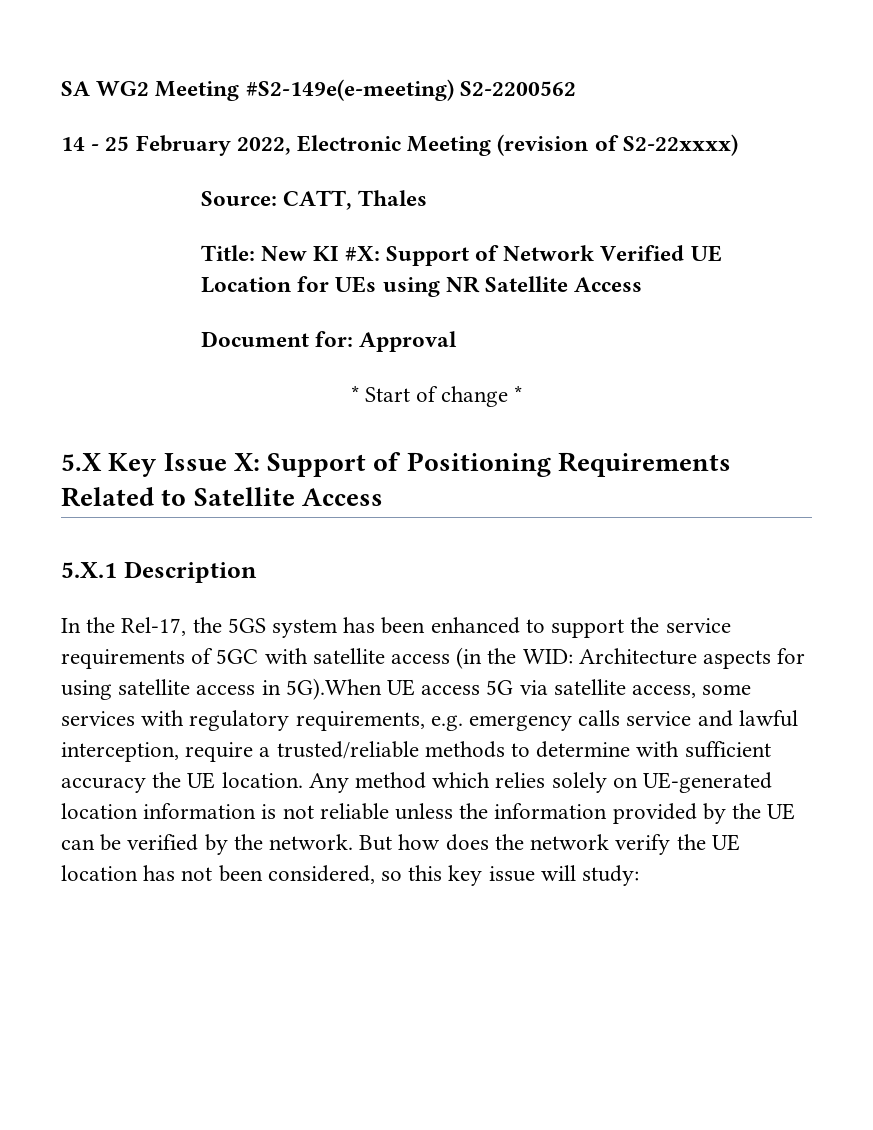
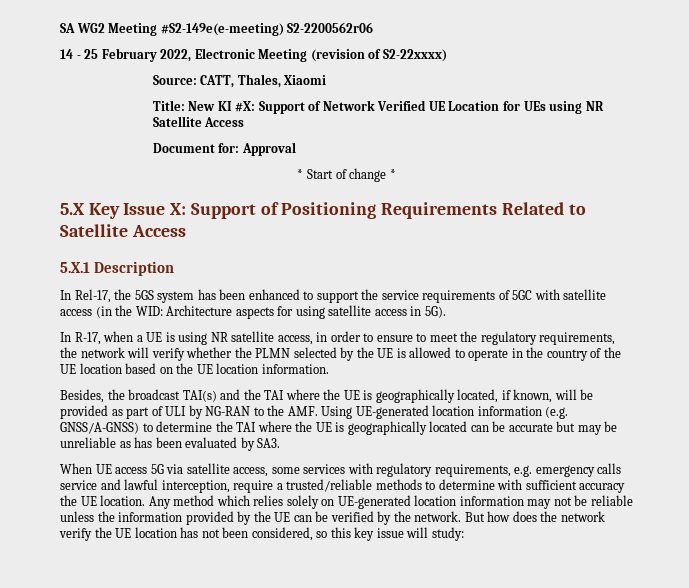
- SA WG2 Meeting #S2-149e(e-meeting) S2-2200562
+ SA WG2 Meeting #S2-149e(e-meeting) S2-2200562r06
- Source: CATT, Thales
+ Source: CATT, Thales, Xiaomi
- In the Rel-17, the 5GS system has been enhanced to support the service requirements of 5GC with satellite access (in the WID: Architecture aspects for using satellite access in 5G).When UE access 5G via satellite access, some services with regulatory requirements, e.g. emergency calls service and lawful interception, require a trusted/reliable methods to determine with sufficient accuracy the UE location.
+ In Rel-17, the 5GS system has been enhanced to support the service requirements of 5GC with satellite access (in the WID: Architecture aspects for using satellite access in 5G).
+ In R-17, when a UE is using NR satellite access, in order to ensure to meet the regulatory requirements, the network will verify whether the PLMN selected by the UE is allowed to operate in the country of the UE location based on the UE location information.
+ Besides, the broadcast TAI(s) and the TAI where the UE is geographically located, if known, will be provided as part of ULI by NG-RAN to the AMF. Using UE-generated location information (e.g. GNSS/A-GNSS) to determine the TAI where the UE is geographically located can be accurate but may be unreliable as has been evaluated by SA3.
+ When UE access 5G via satellite access, some services with regulatory requirements, e.g. emergency calls service and lawful interception, require a trusted/reliable methods to determine with sufficient accuracy the UE location.
- Any method which relies solely on UE-generated location information is not reliable unless the information provided by the UE can be verified by the network.
+ Any method which relies solely on UE-generated location information may not be reliable unless the information provided by the UE can be verified by the network.

